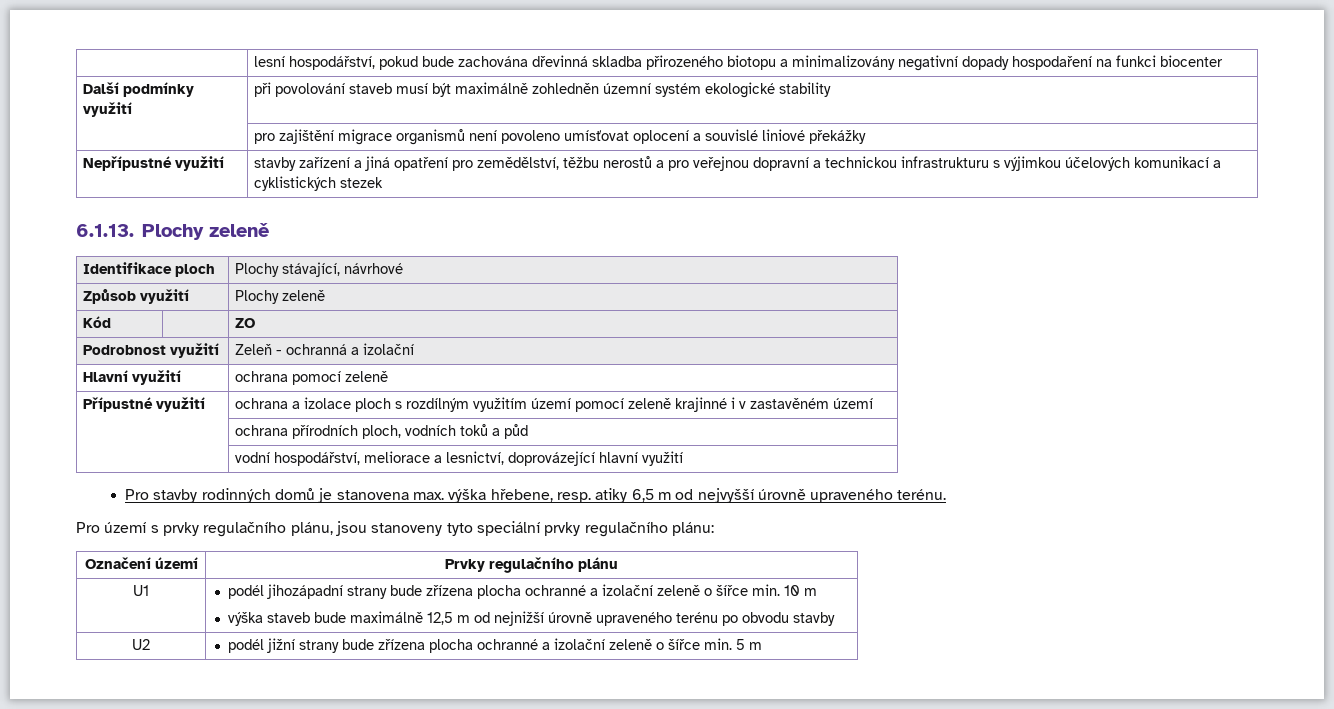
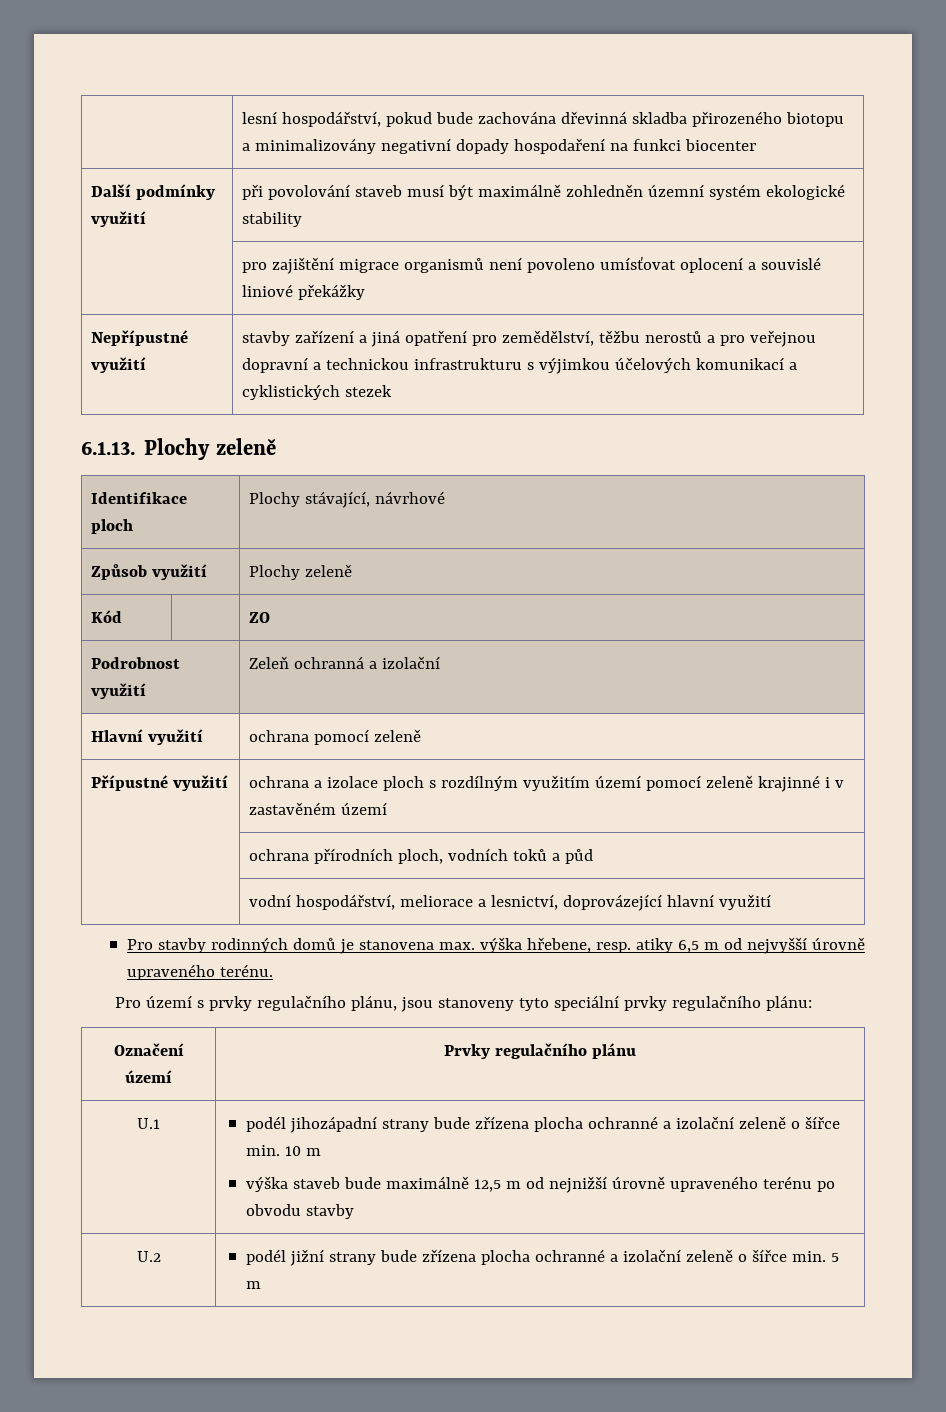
- Podrobnost využití | Zeleň - ochranná a izolační
+ Podrobnost využití | Zeleň ochranná a izolační
- U1 | podél jihozápadní strany bude zřízena plocha ochranné a izolační zeleně o šířce min. 10 m
+ U.1 | podél jihozápadní strany bude zřízena plocha ochranné a izolační zeleně o šířce min. 10 m
- U2 | podél jižní strany bude zřízena plocha ochranné a izolační zeleně o šířce min. 5 m
+ U.2 | podél jižní strany bude zřízena plocha ochranné a izolační zeleně o šířce min. 5 m

